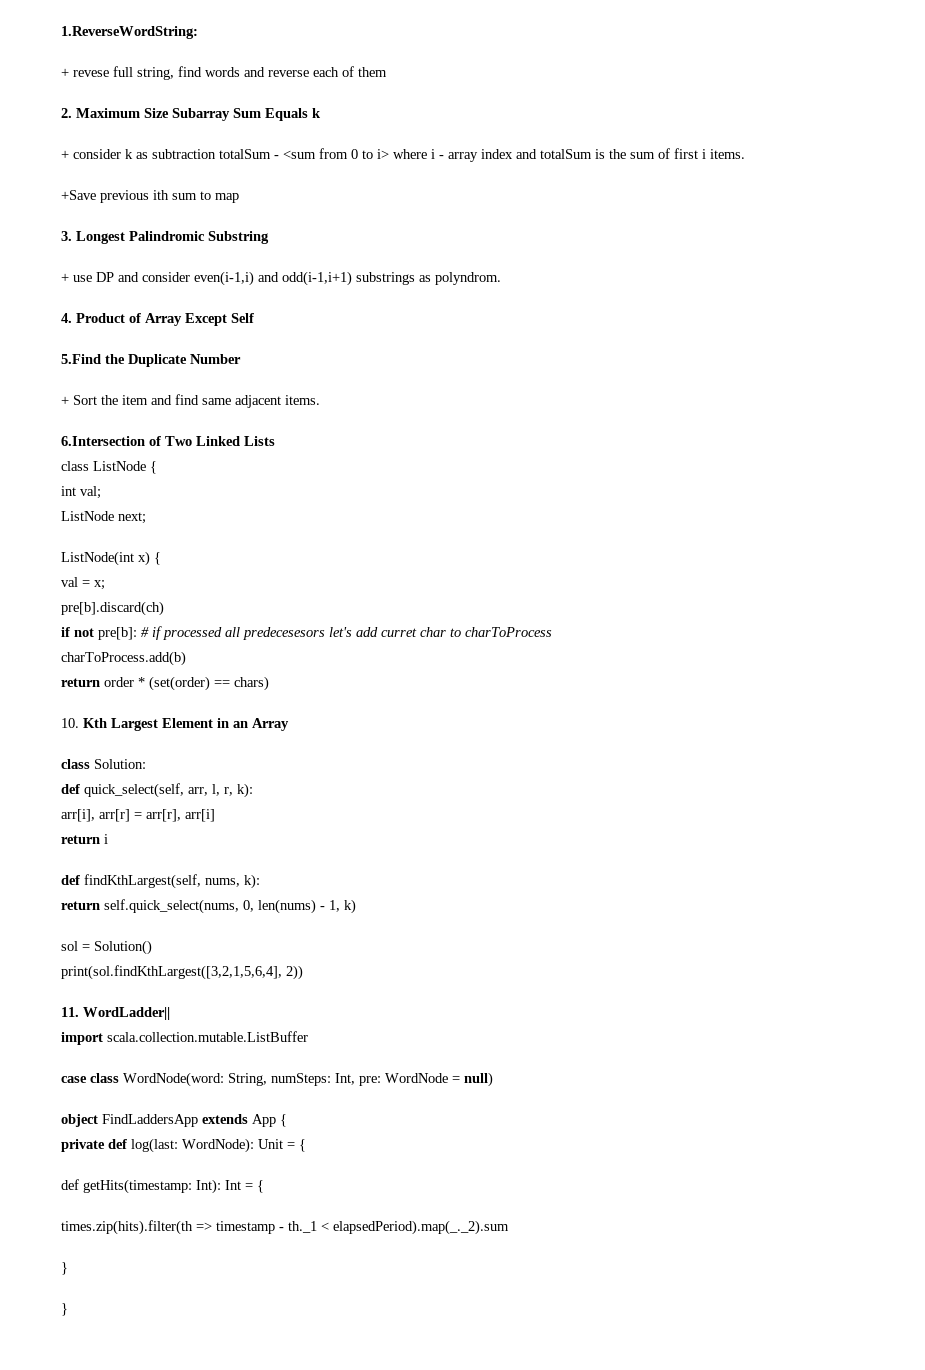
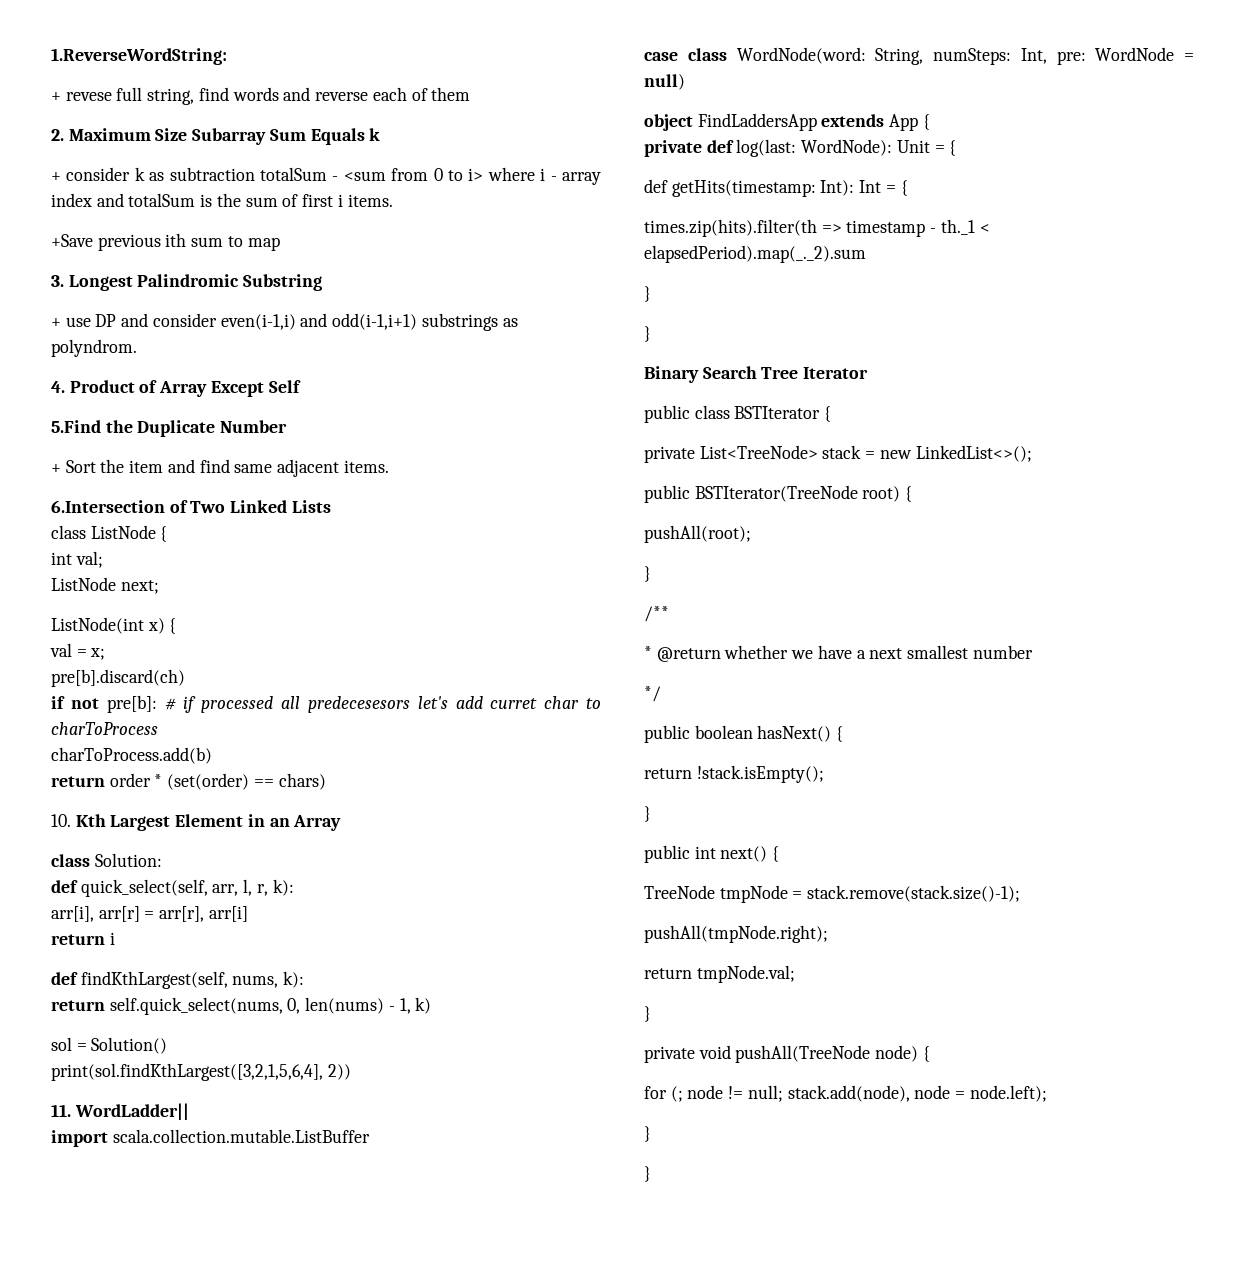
+ Binary Search Tree Iterator
+ public class BSTIterator {
+ private List<TreeNode> stack = new LinkedList<>();
+ public BSTIterator(TreeNode root) {
+ pushAll(root);
+ }
+ /**
+ * @return whether we have a next smallest number
+ */
+ public boolean hasNext() {
+ return !stack.isEmpty();
+ }
+ public int next() {
+ TreeNode tmpNode = stack.remove(stack.size()-1);
+ pushAll(tmpNode.right);
+ return tmpNode.val;
+ }
+ private void pushAll(TreeNode node) {
+ for (; node != null; stack.add(node), node = node.left);
+ }
+ }

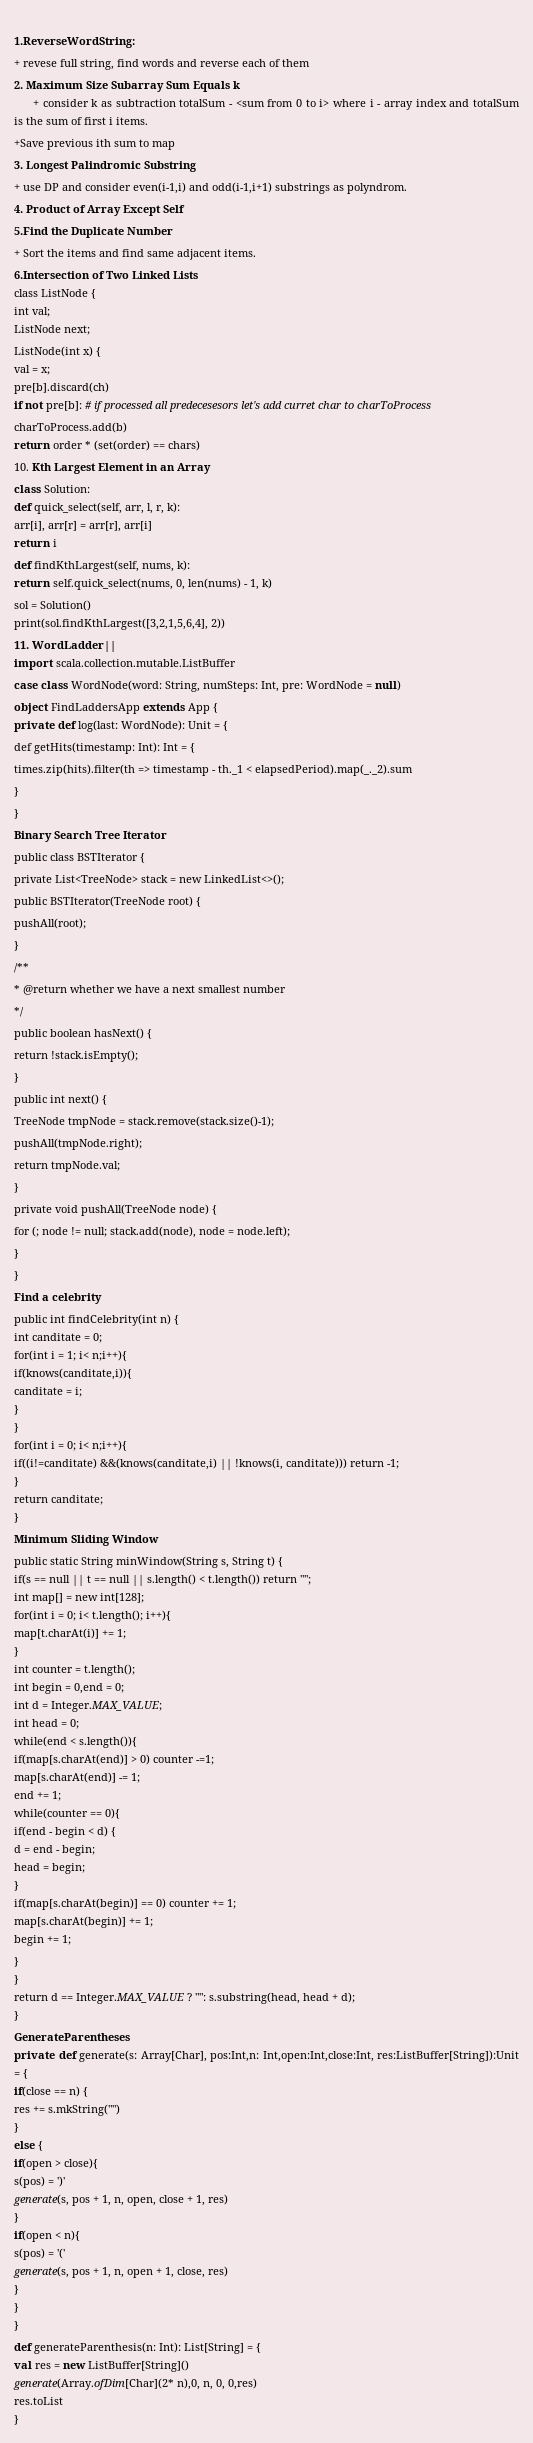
- + Sort the item and find same adjacent items.
+ + Sort the items and find same adjacent items.
+ Find a celebrity
+ public int findCelebrity(int n) {
+ int canditate = 0;
+ for(int i = 1; i< n;i++){
+ if(knows(canditate,i)){
+ canditate = i;
+ }
+ }
+ for(int i = 0; i< n;i++){
+ if((i!=canditate) &&(knows(canditate,i) || !knows(i, canditate))) return -1;
+ }
+ return canditate;
+ }
+ Minimum Sliding Window
+ public static String minWindow(String s, String t) {
+ if(s == null || t == null || s.length() < t.length()) return "";
+ int map[] = new int[128];
+ for(int i = 0; i< t.length(); i++){
+ map[t.charAt(i)] += 1;
+ }
+ int counter = t.length();
+ int begin = 0,end = 0;
+ int d = Integer.MAX_VALUE;
+ int head = 0;
+ while(end < s.length()){
+ if(map[s.charAt(end)] > 0) counter -=1;
+ map[s.charAt(end)] -= 1;
+ end += 1;
+ while(counter == 0){
+ if(end - begin < d) {
+ d = end - begin;
+ head = begin;
+ }
+ if(map[s.charAt(begin)] == 0) counter += 1;
+ map[s.charAt(begin)] += 1;
+ begin += 1;
+ }
+ }
+ return d == Integer.MAX_VALUE ? "": s.substring(head, head + d);
+ }
+ GenerateParentheses
+ private def generate(s: Array[Char], pos:Int,n: Int,open:Int,close:Int, res:ListBuffer[String]):Unit = {
+ if(close == n) {
+ res += s.mkString("")
+ }
+ else {
+ if(open > close){
+ s(pos) = ')'
+ generate(s, pos + 1, n, open, close + 1, res)
+ }
+ if(open < n){
+ s(pos) = '('
+ generate(s, pos + 1, n, open + 1, close, res)
+ }
+ }
+ }
+ def generateParenthesis(n: Int): List[String] = {
+ val res = new ListBuffer[String]()
+ generate(Array.ofDim[Char](2* n),0, n, 0, 0,res)
+ res.toList
+ }

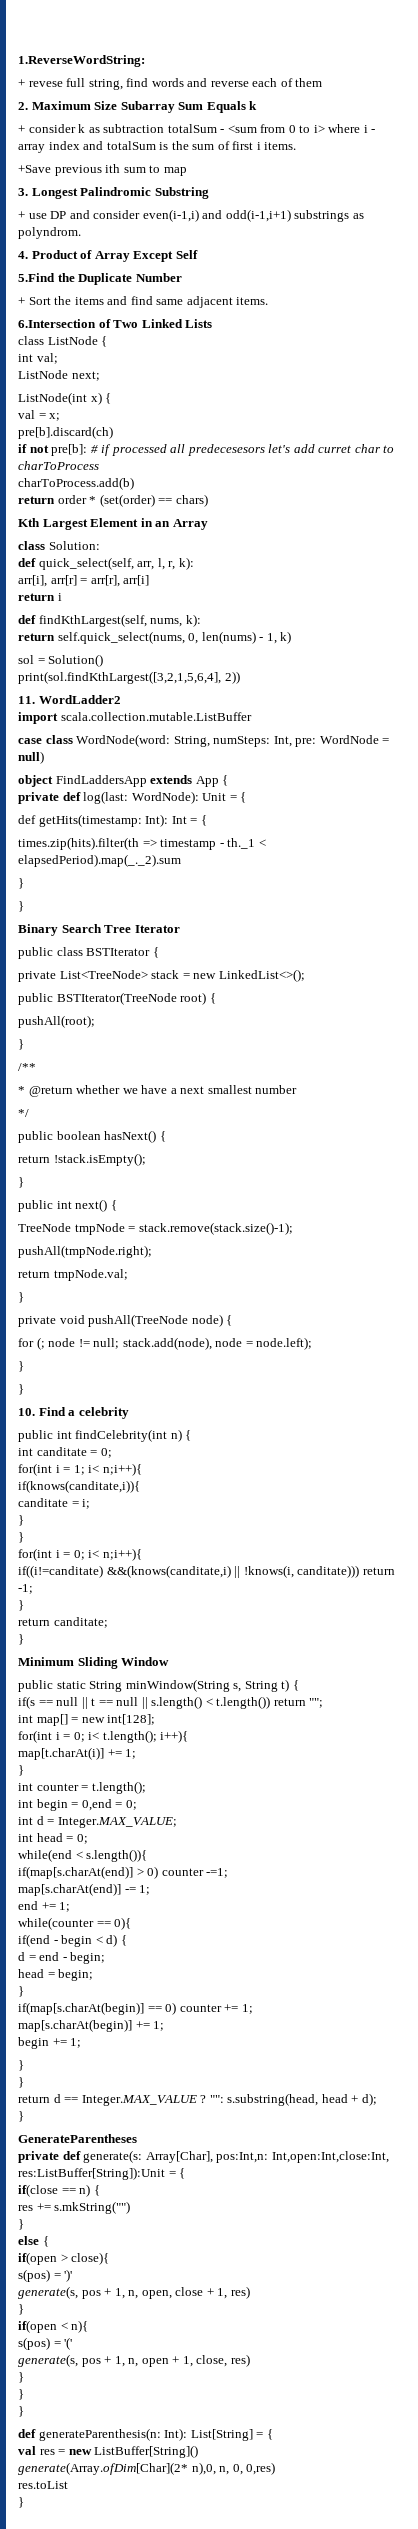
- 10. Kth Largest Element in an Array
+ Kth Largest Element in an Array
- 11. WordLadder||
+ 11. WordLadder2
- Find a celebrity
+ 10. Find a celebrity

